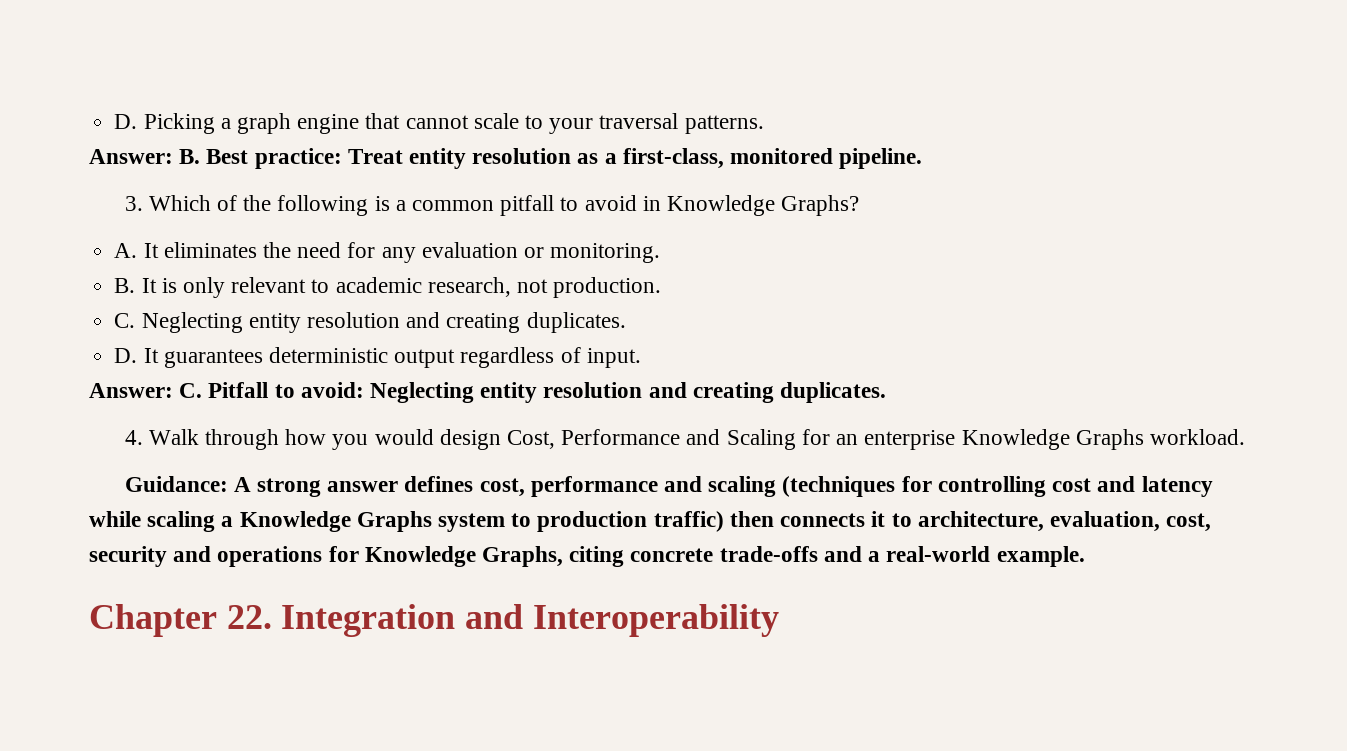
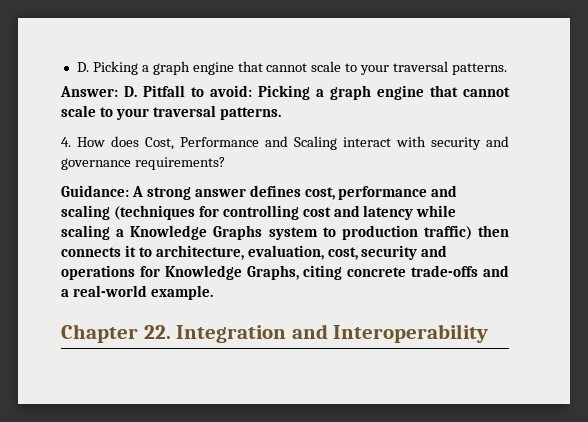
- Answer: B. Best practice: Treat entity resolution as a first-class, monitored pipeline.
- 3. Which of the following is a common pitfall to avoid in Knowledge Graphs?
- A. It eliminates the need for any evaluation or monitoring.
- B. It is only relevant to academic research, not production.
- C. Neglecting entity resolution and creating duplicates.
- D. It guarantees deterministic output regardless of input.
- Answer: C. Pitfall to avoid: Neglecting entity resolution and creating duplicates.
- 4. Walk through how you would design Cost, Performance and Scaling for an enterprise Knowledge Graphs workload.
+ Answer: D. Pitfall to avoid: Picking a graph engine that cannot scale to your traversal patterns.
+ 4. How does Cost, Performance and Scaling interact with security and governance requirements?

